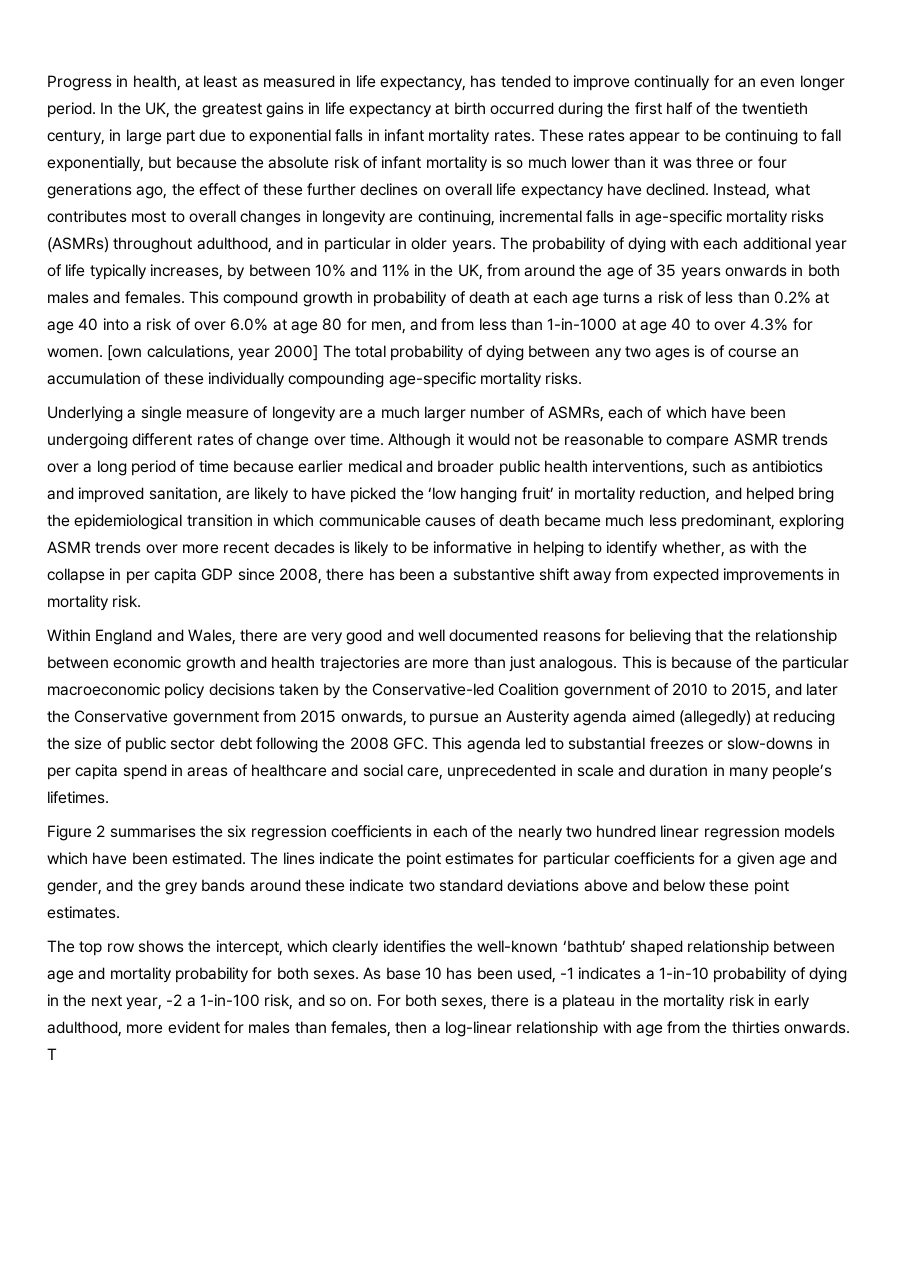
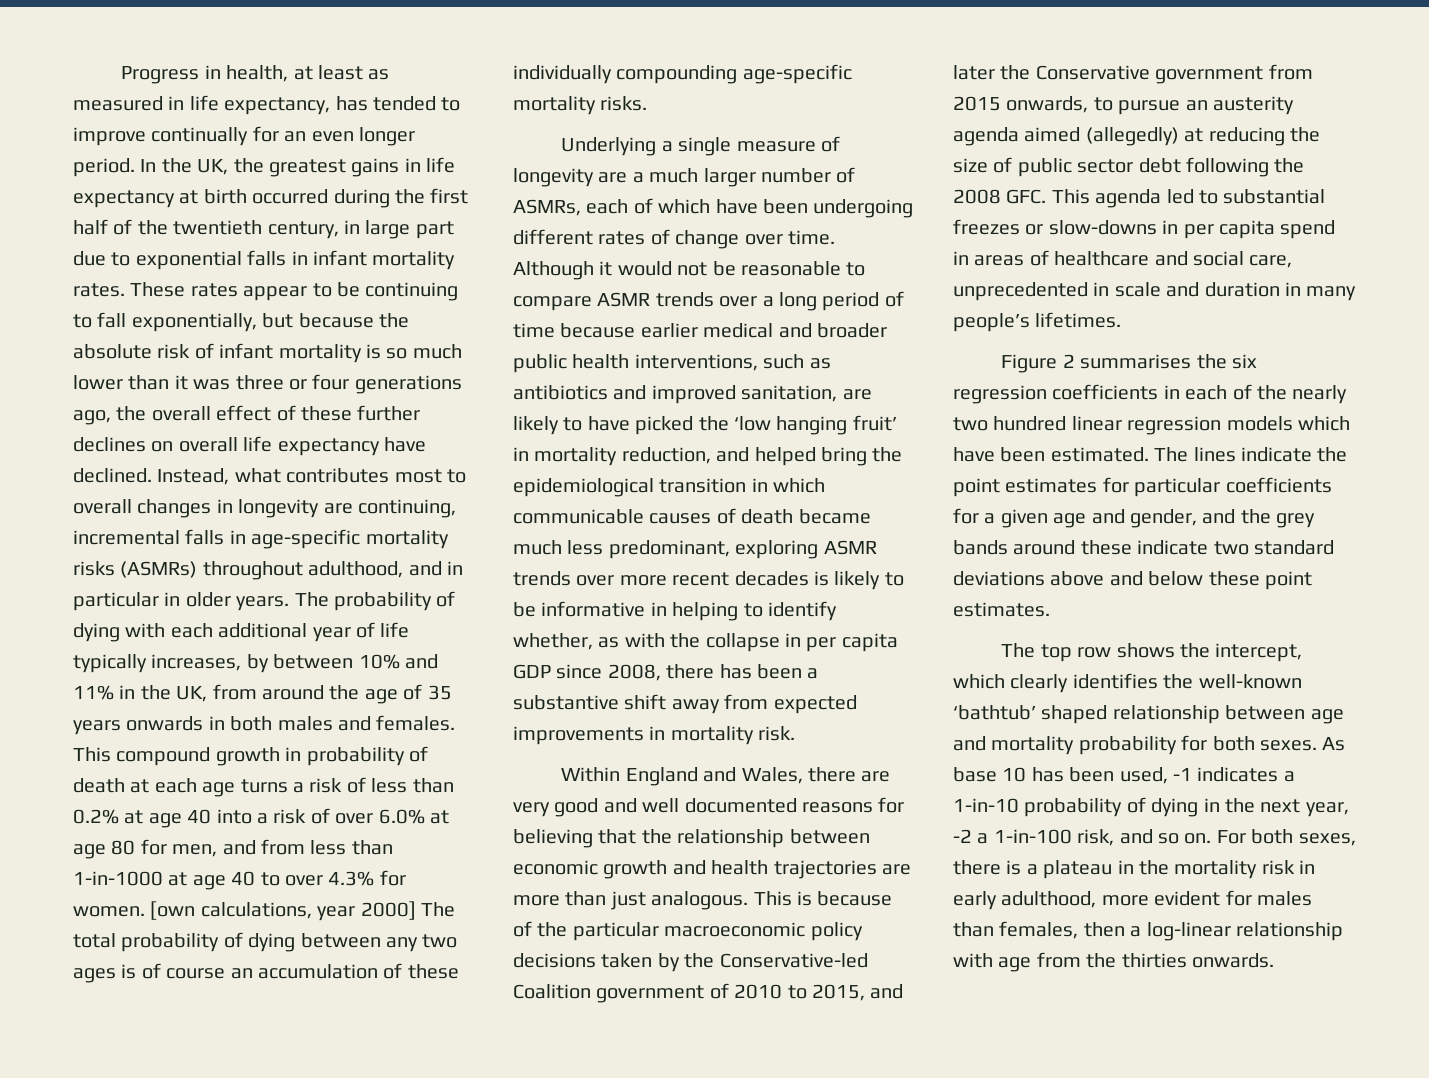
- These rates appear to be continuing to fall exponentially, but because the absolute risk of infant mortality is so much lower than it was three or four generations ago, the effect of these further declines on overall life expectancy have declined.
+ These rates appear to be continuing to fall exponentially, but because the absolute risk of infant mortality is so much lower than it was three or four generations ago, the overall effect of these further declines on overall life expectancy have declined.
- This is because of the particular macroeconomic policy decisions taken by the Conservative-led Coalition government of 2010 to 2015, and later the Conservative government from 2015 onwards, to pursue an Austerity agenda aimed (allegedly) at reducing the size of public sector debt following the 2008 GFC. This agenda led to substantial freezes or slow-downs in per capita spend in areas of healthcare and social care, unprecedented in scale and duration in many people’s lifetimes.
+ This is because of the particular macroeconomic policy decisions taken by the Conservative-led Coalition government of 2010 to 2015, and later the Conservative government from 2015 onwards, to pursue an austerity agenda aimed (allegedly) at reducing the size of public sector debt following the 2008 GFC. This agenda led to substantial freezes or slow-downs in per capita spend in areas of healthcare and social care, unprecedented in scale and duration in many people’s lifetimes.
- T

